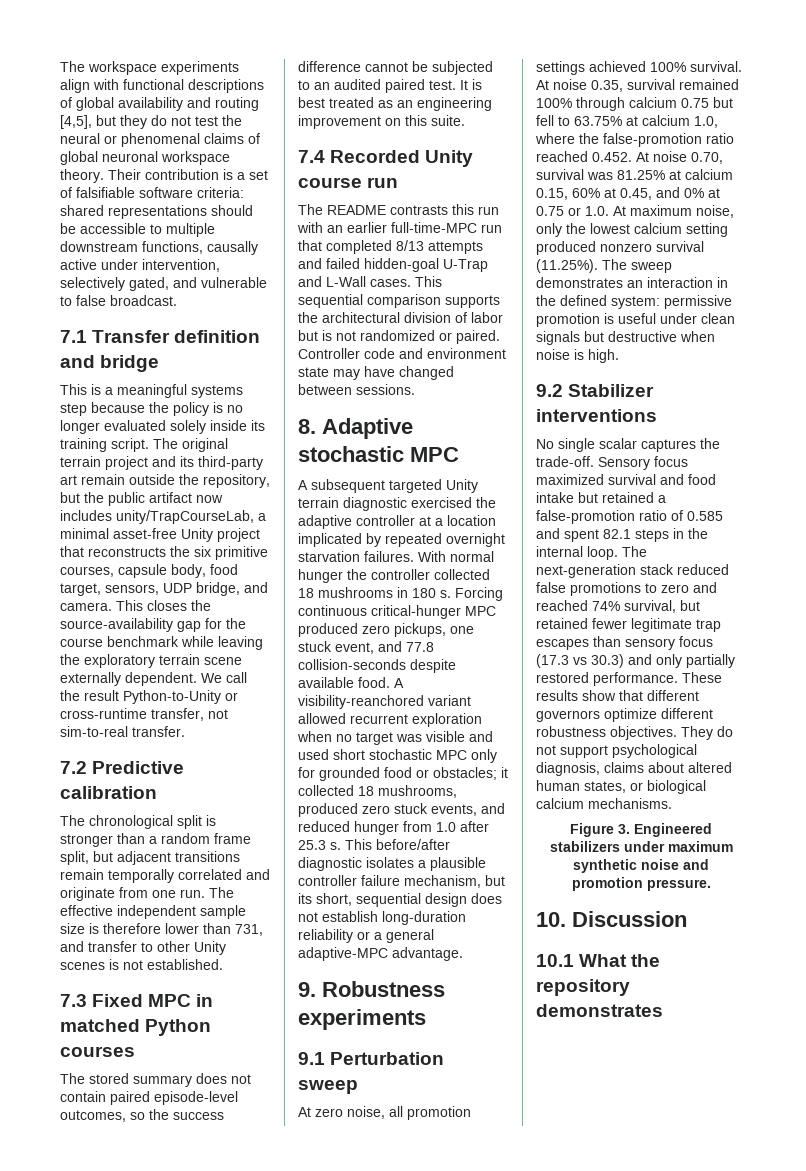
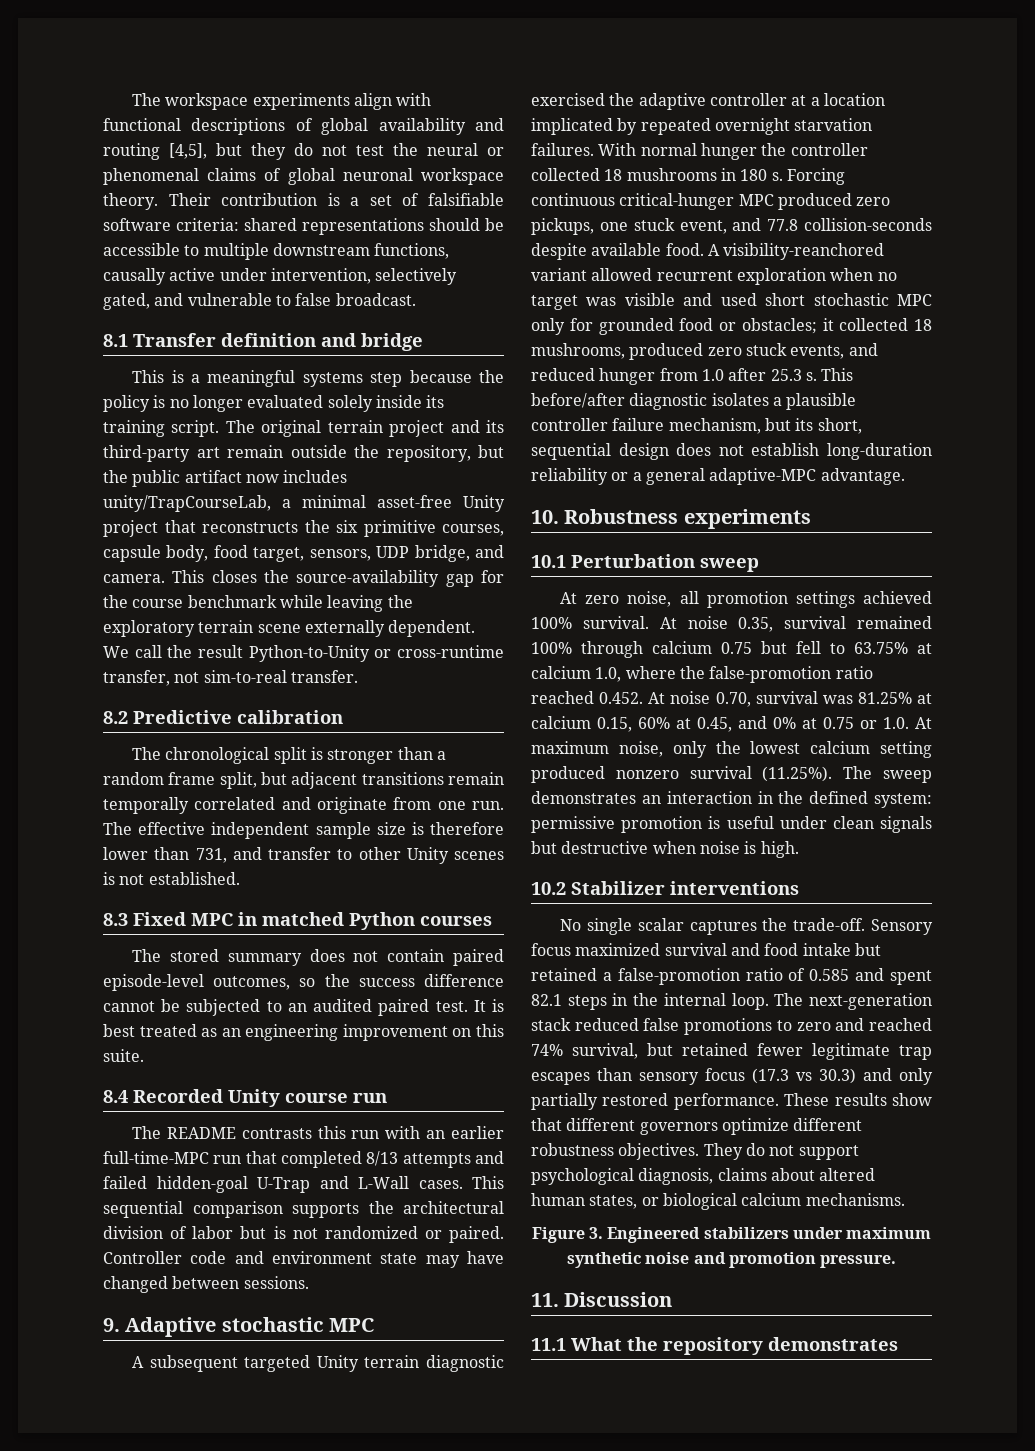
- 7.1 Transfer definition and bridge
+ 8.1 Transfer definition and bridge
- 7.2 Predictive calibration
+ 8.2 Predictive calibration
- 7.3 Fixed MPC in matched Python courses
+ 8.3 Fixed MPC in matched Python courses
- 7.4 Recorded Unity course run
+ 8.4 Recorded Unity course run
- 8. Adaptive stochastic MPC
+ 9. Adaptive stochastic MPC
- 9. Robustness experiments
+ 10. Robustness experiments
- 9.1 Perturbation sweep
+ 10.1 Perturbation sweep
- 9.2 Stabilizer interventions
+ 10.2 Stabilizer interventions
- 10. Discussion
+ 11. Discussion
- 10.1 What the repository demonstrates
+ 11.1 What the repository demonstrates

